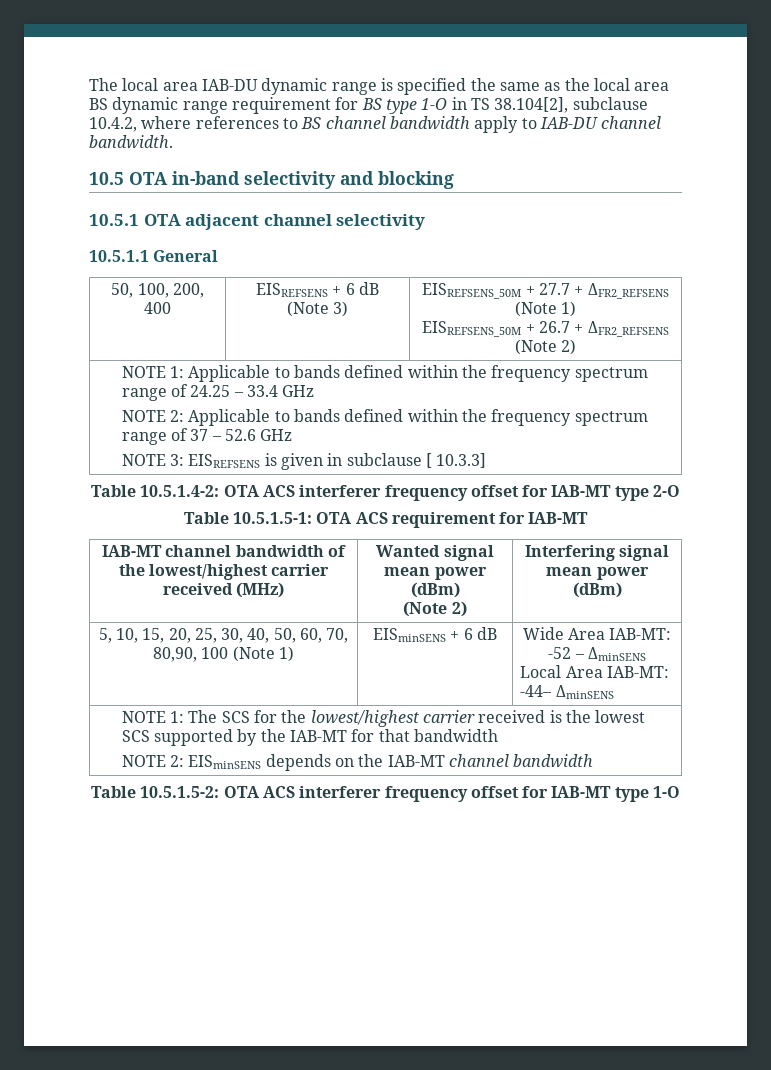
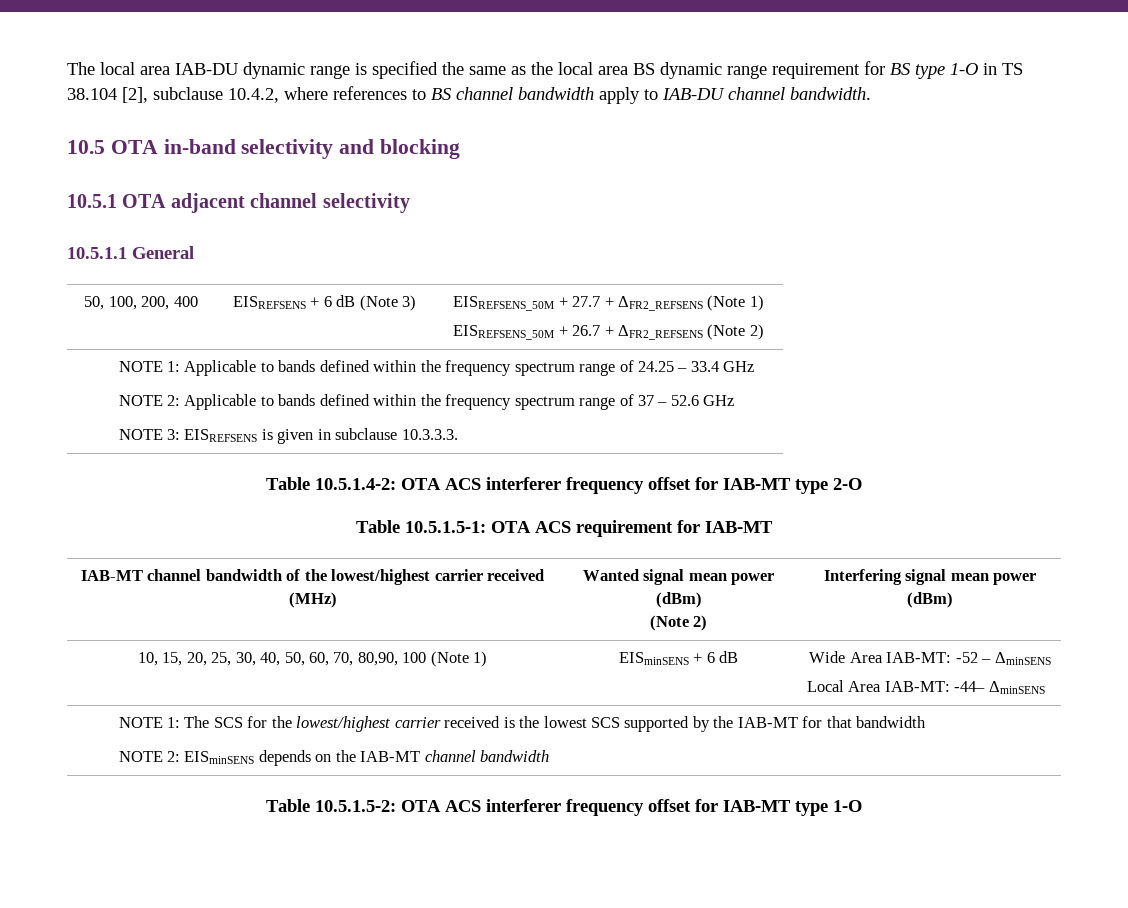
- The local area IAB-DU dynamic range is specified the same as the local area BS dynamic range requirement for BS type 1-O in TS 38.104[2], subclause 10.4.2, where references to BS channel bandwidth apply to IAB-DU channel bandwidth.
+ The local area IAB-DU dynamic range is specified the same as the local area BS dynamic range requirement for BS type 1-O in TS 38.104 [2], subclause 10.4.2, where references to BS channel bandwidth apply to IAB-DU channel bandwidth.
- NOTE 3: EISREFSENS is given in subclause [ 10.3.3]
+ NOTE 3: EISREFSENS is given in subclause 10.3.3.3.
- 5, 10, 15, 20, 25, 30, 40, 50, 60, 70, 80,90, 100 (Note 1) | EISminSENS + 6 dB | Wide Area IAB-MT: -52 – ΔminSENS
+ 10, 15, 20, 25, 30, 40, 50, 60, 70, 80,90, 100 (Note 1) | EISminSENS + 6 dB | Wide Area IAB-MT: -52 – ΔminSENS

